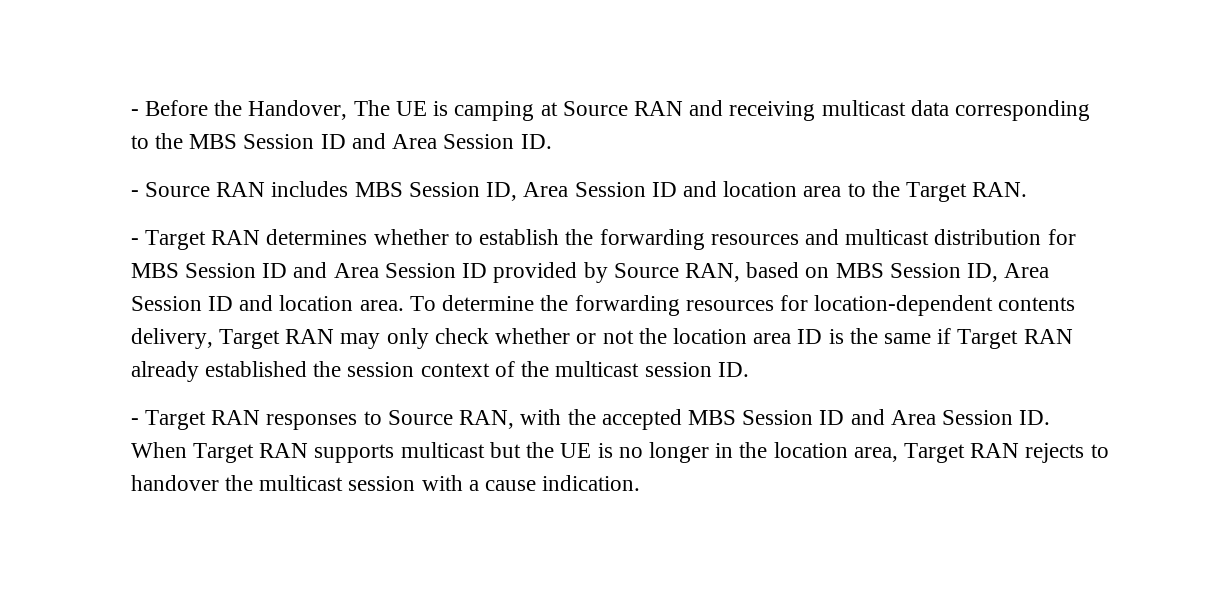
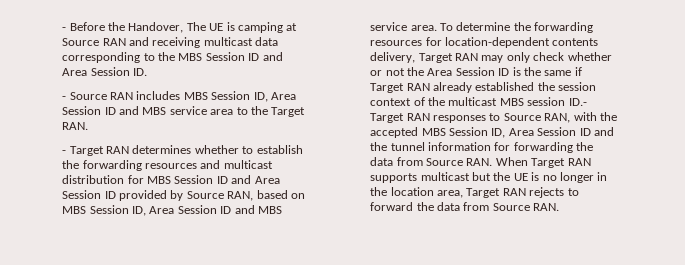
- - Source RAN includes MBS Session ID, Area Session ID and location area to the Target RAN.
+ - Source RAN includes MBS Session ID, Area Session ID and MBS service area to the Target RAN.
- - Target RAN determines whether to establish the forwarding resources and multicast distribution for MBS Session ID and Area Session ID provided by Source RAN, based on MBS Session ID, Area Session ID and location area.
+ - Target RAN determines whether to establish the forwarding resources and multicast distribution for MBS Session ID and Area Session ID provided by Source RAN, based on MBS Session ID, Area Session ID and MBS service area.
- To determine the forwarding resources for location-dependent contents delivery, Target RAN may only check whether or not the location area ID is the same if Target RAN already established the session context of the multicast session ID.
- - Target RAN responses to Source RAN, with the accepted MBS Session ID and Area Session ID. When Target RAN supports multicast but the UE is no longer in the location area, Target RAN rejects to handover the multicast session with a cause indication.
+ To determine the forwarding resources for location-dependent contents delivery, Target RAN may only check whether or not the Area Session ID is the same if Target RAN already established the session context of the multicast MBS session ID.- Target RAN responses to Source RAN, with the accepted MBS Session ID, Area Session ID and the tunnel information for forwarding the data from Source RAN. When Target RAN supports multicast but the UE is no longer in the location area, Target RAN rejects to forward the data from Source RAN.

